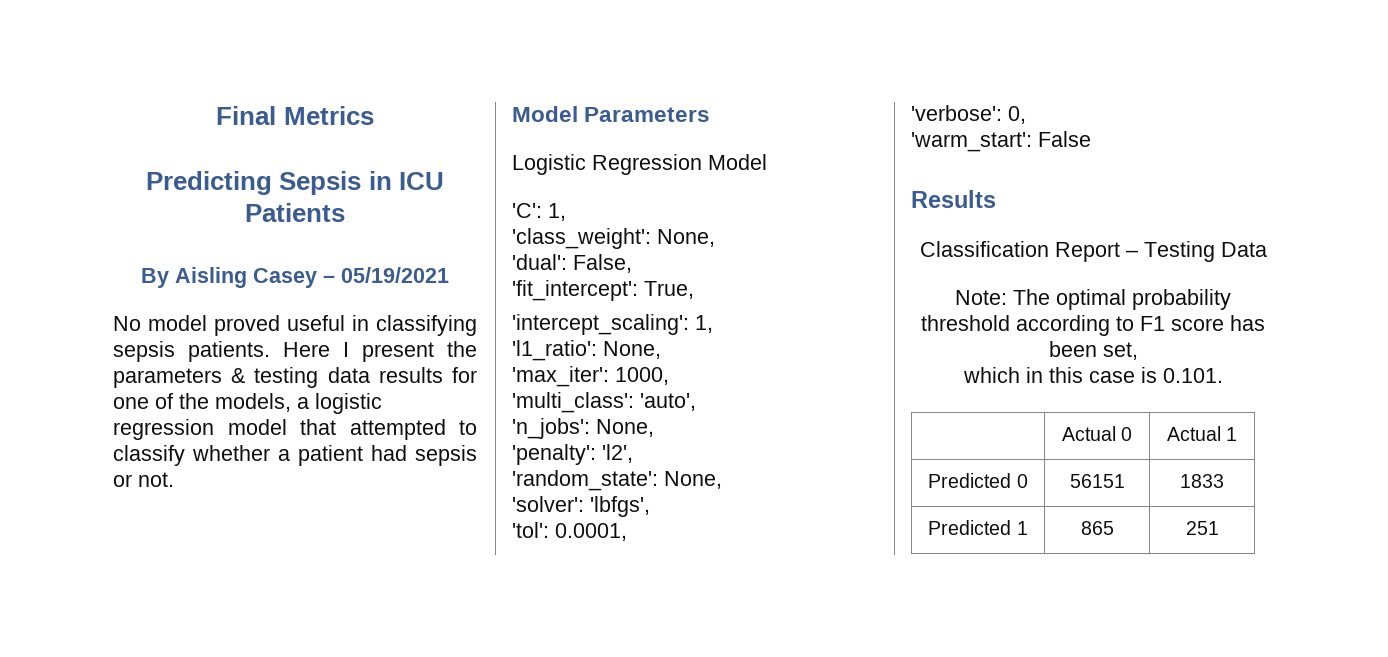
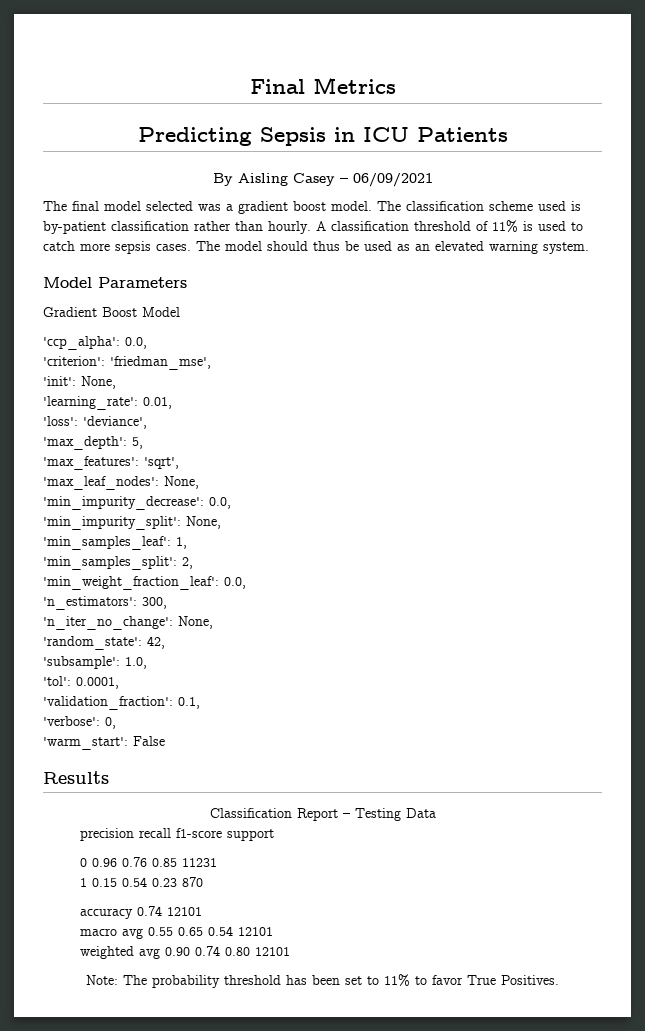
- By Aisling Casey – 05/19/2021
- No model proved useful in classifying sepsis patients. Here I present the parameters & testing data results for one of the models, a logistic regression model that attempted to classify whether a patient had sepsis or not.
+ By Aisling Casey – 06/09/2021
+ The final model selected was a gradient boost model. The classification scheme used is by-patient classification rather than hourly. A classification threshold of 11% is used to catch more sepsis cases. The model should thus be used as an elevated warning system.
- Logistic Regression Model
+ Gradient Boost Model
- 'C': 1,
- 'class_weight': None,
- 'dual': False,
- 'fit_intercept': True,
- 'intercept_scaling': 1,
- 'l1_ratio': None,
- 'max_iter': 1000,
- 'multi_class': 'auto',
- 'n_jobs': None,
- 'penalty': 'l2',
- 'random_state': None,
- 'solver': 'lbfgs',
+ 'ccp_alpha': 0.0,
+ 'criterion': 'friedman_mse',
+ 'init': None,
+ 'learning_rate': 0.01,
+ 'loss': 'deviance',
+ 'max_depth': 5,
+ 'max_features': 'sqrt',
+ 'max_leaf_nodes': None,
+ 'min_impurity_decrease': 0.0,
+ 'min_impurity_split': None,
+ 'min_samples_leaf': 1,
+ 'min_samples_split': 2,
+ 'min_weight_fraction_leaf': 0.0,
+ 'n_estimators': 300,
+ 'n_iter_no_change': None,
+ 'random_state': 42,
+ 'subsample': 1.0,
+ 'validation_fraction': 0.1,
+ precision recall f1-score support
+ 0 0.96 0.76 0.85 11231
+ 1 0.15 0.54 0.23 870
+ accuracy 0.74 12101
+ macro avg 0.55 0.65 0.54 12101
+ weighted avg 0.90 0.74 0.80 12101
- Note: The optimal probability threshold according to F1 score has been set,
- which in this case is 0.101.
- | Actual 0 | Actual 1
- Predicted 0 | 56151 | 1833
- Predicted 1 | 865 | 251
+ Note: The probability threshold has been set to 11% to favor True Positives.

